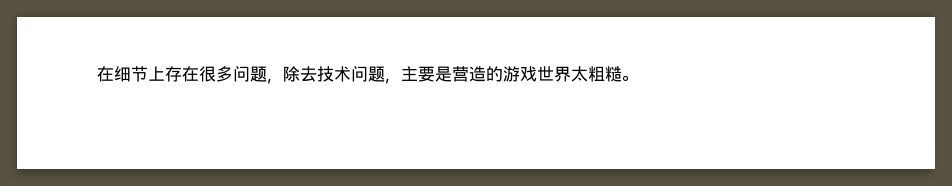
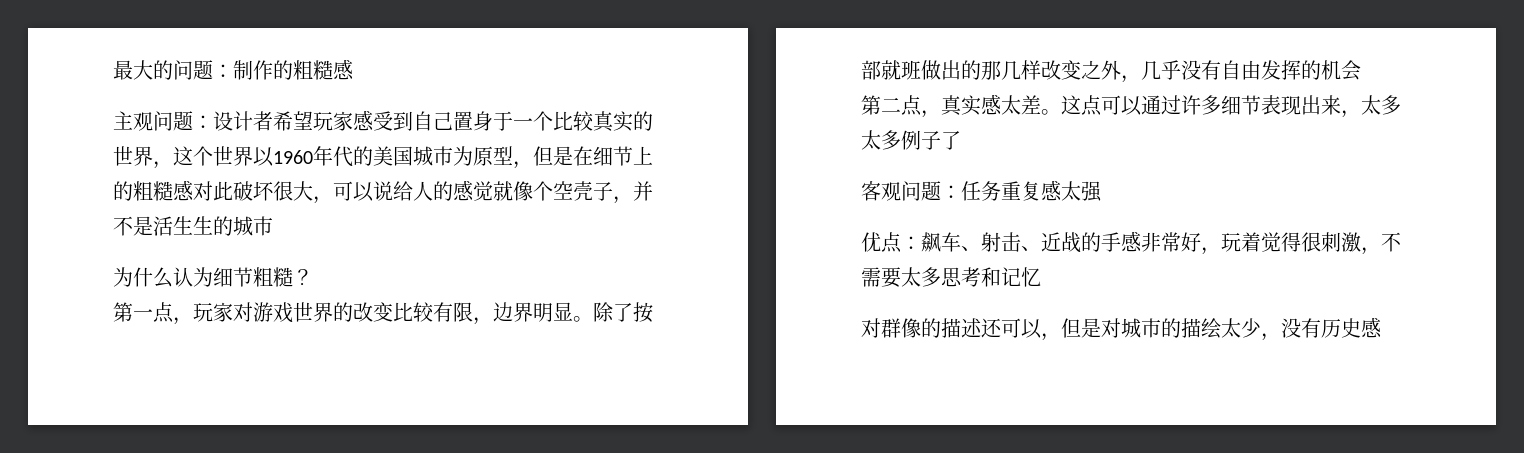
- 在细节上存在很多问题，除去技术问题，主要是营造的游戏世界太粗糙。
+ 最大的问题：制作的粗糙感
+ 主观问题：设计者希望玩家感受到自己置身于一个比较真实的世界，这个世界以1960年代的美国城市为原型，但是在细节上的粗糙感对此破坏很大，可以说给人的感觉就像个空壳子，并不是活生生的城市
+ 为什么认为细节粗糙？
+ 第一点，玩家对游戏世界的改变比较有限，边界明显。除了按部就班做出的那几样改变之外，几乎没有自由发挥的机会
+ 第二点，真实感太差。这点可以通过许多细节表现出来，太多太多例子了
+ 客观问题：任务重复感太强
+ 优点：飙车、射击、近战的手感非常好，玩着觉得很刺激，不需要太多思考和记忆
+ 对群像的描述还可以，但是对城市的描绘太少，没有历史感

